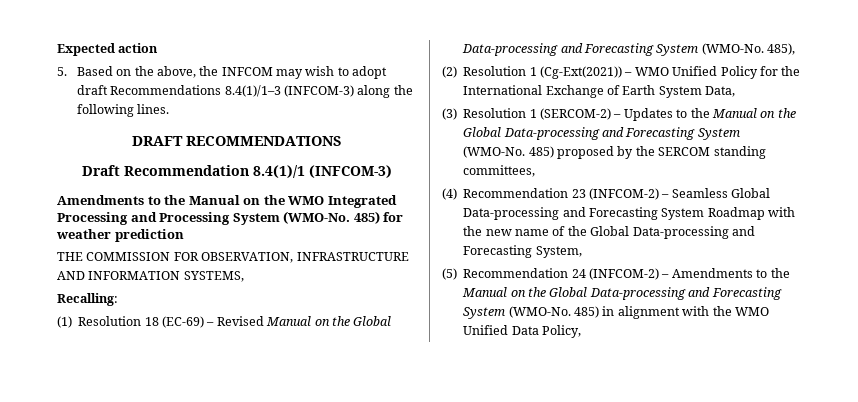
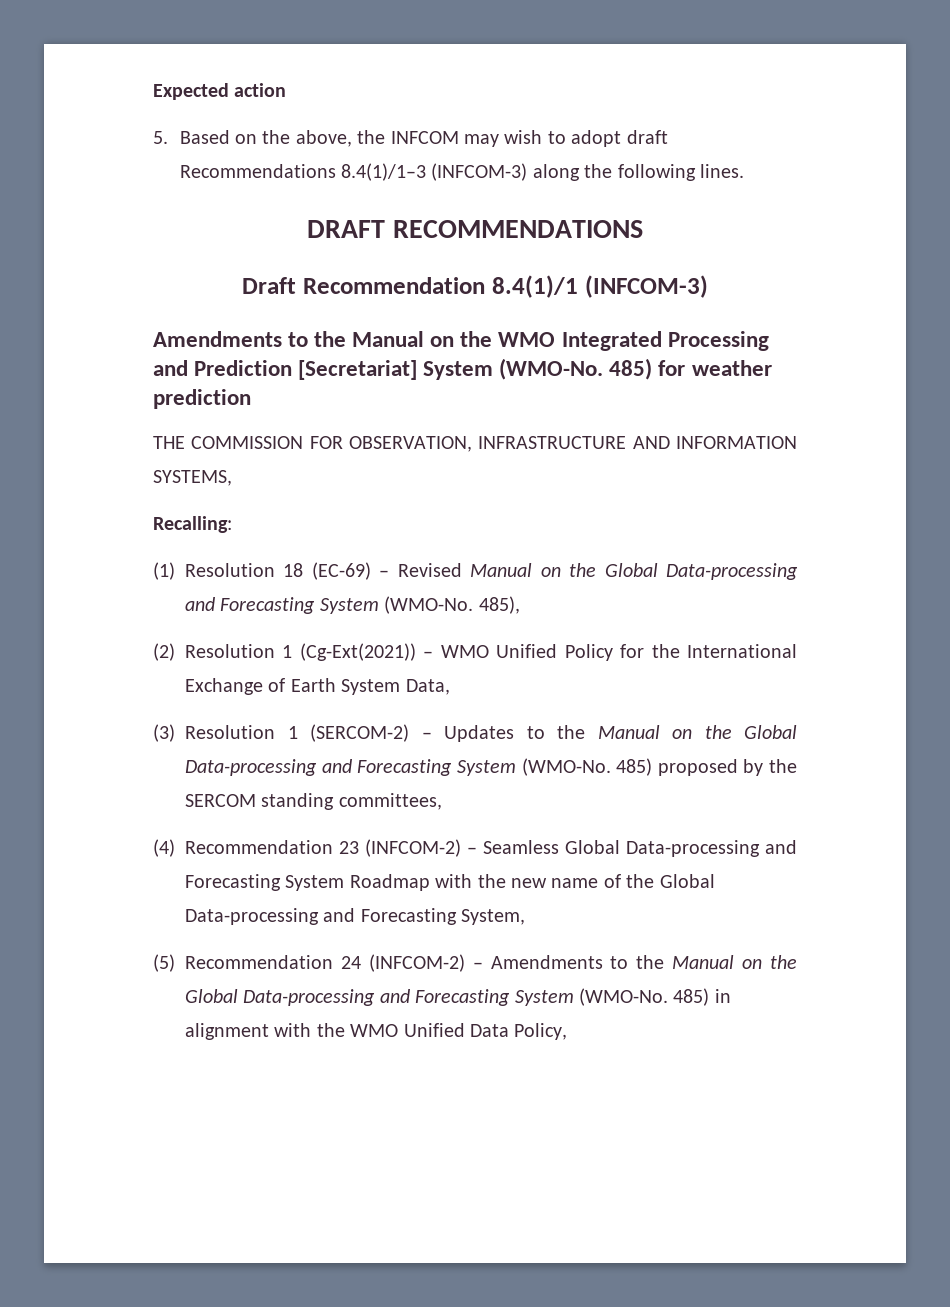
- Amendments to the Manual on the WMO Integrated Processing and Processing System (WMO-No.
+ Amendments to the Manual on the WMO Integrated Processing and Prediction [Secretariat] System (WMO-No.

